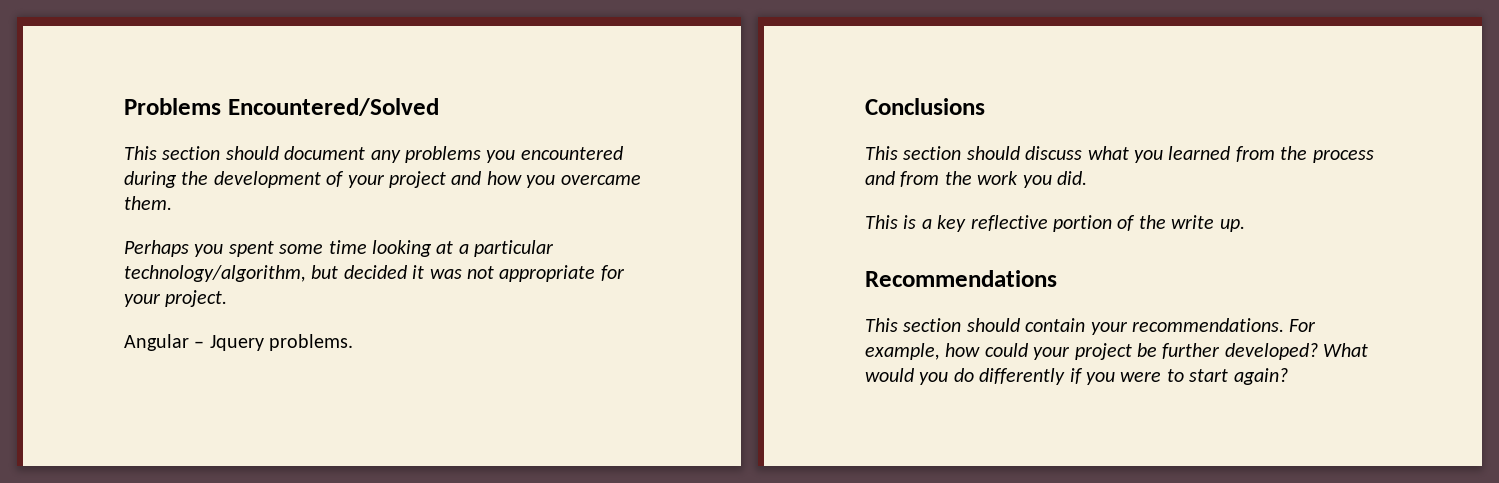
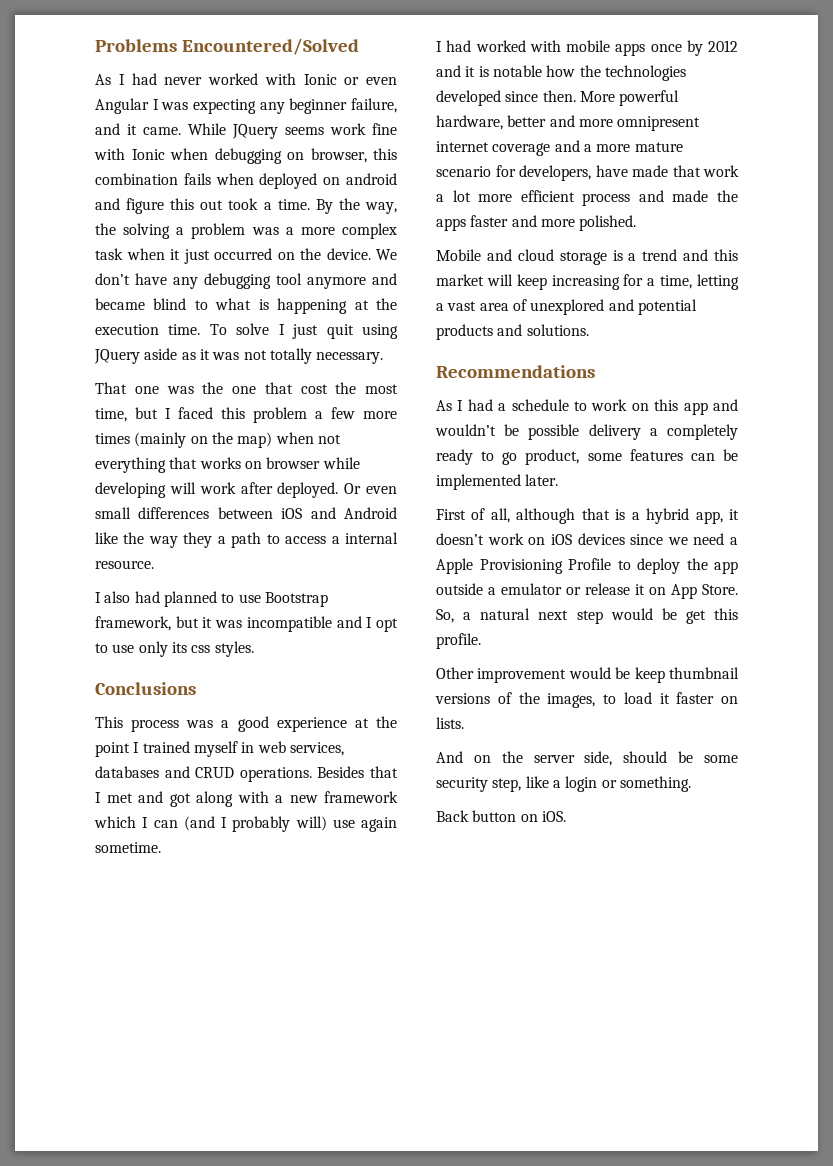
- This section should document any problems you encountered during the development of your project and how you overcame them.
- Perhaps you spent some time looking at a particular technology/algorithm, but decided it was not appropriate for your project.
- Angular – Jquery problems.
+ As I had never worked with Ionic or even Angular I was expecting any beginner failure, and it came. While JQuery seems work fine with Ionic when debugging on browser, this combination fails when deployed on android and figure this out took a time. By the way, the solving a problem was a more complex task when it just occurred on the device. We don’t have any debugging tool anymore and became blind to what is happening at the execution time. To solve I just quit using JQuery aside as it was not totally necessary.
+ That one was the one that cost the most time, but I faced this problem a few more times (mainly on the map) when not everything that works on browser while developing will work after deployed. Or even small differences between iOS and Android like the way they a path to access a internal resource.
+ I also had planned to use Bootstrap framework, but it was incompatible and I opt to use only its css styles.
  Conclusions
- This section should discuss what you learned from the process and from the work you did.
- This is a key reflective portion of the write up.
+ This process was a good experience at the point I trained myself in web services, databases and CRUD operations. Besides that I met and got along with a new framework which I can (and I probably will) use again sometime.
+ I had worked with mobile apps once by 2012 and it is notable how the technologies developed since then. More powerful hardware, better and more omnipresent internet coverage and a more mature scenario for developers, have made that work a lot more efficient process and made the apps faster and more polished.
+ Mobile and cloud storage is a trend and this market will keep increasing for a time, letting a vast area of unexplored and potential products and solutions.
  Recommendations
- This section should contain your recommendations. For example, how could your project be further developed? What would you do differently if you were to start again?
+ As I had a schedule to work on this app and wouldn’t be possible delivery a completely ready to go product, some features can be implemented later.
+ First of all, although that is a hybrid app, it doesn’t work on iOS devices since we need a Apple Provisioning Profile to deploy the app outside a emulator or release it on App Store. So, a natural next step would be get this profile.
+ Other improvement would be keep thumbnail versions of the images, to load it faster on lists.
+ And on the server side, should be some security step, like a login or something.
+ Back button on iOS.

